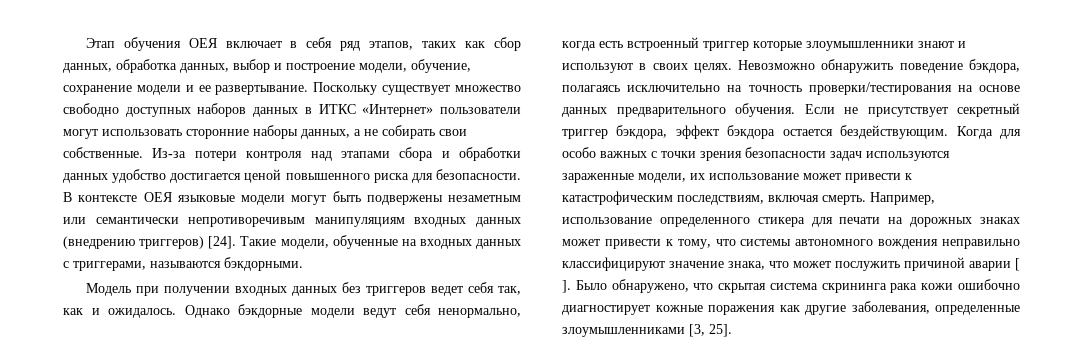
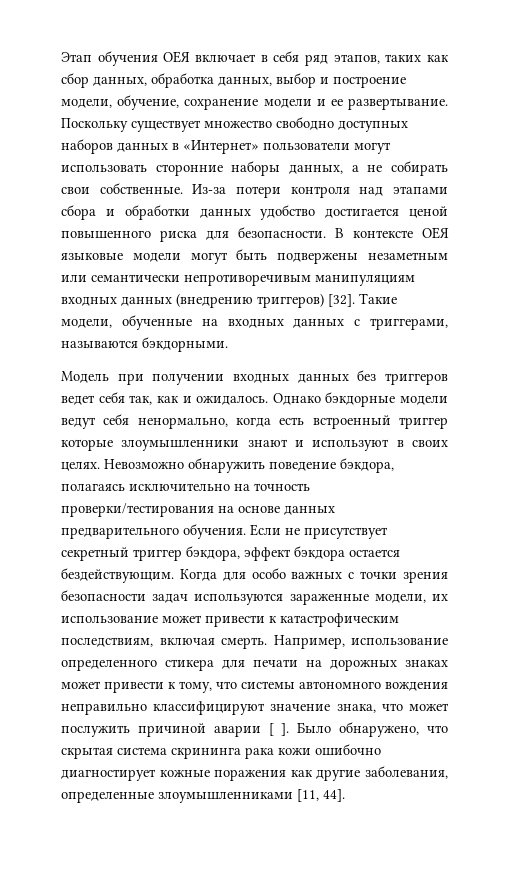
- Поскольку существует множество свободно доступных наборов данных в ИТКС «Интернет» пользователи могут использовать сторонние наборы данных, а не собирать свои собственные.
+ Поскольку существует множество свободно доступных наборов данных в «Интернет» пользователи могут использовать сторонние наборы данных, а не собирать свои собственные.
- В контексте ОЕЯ языковые модели могут быть подвержены незаметным или семантически непротиворечивым манипуляциям входных данных (внедрению триггеров) [24].
+ В контексте ОЕЯ языковые модели могут быть подвержены незаметным или семантически непротиворечивым манипуляциям входных данных (внедрению триггеров) [32].
- Было обнаружено, что скрытая система скрининга рака кожи ошибочно диагностирует кожные поражения как другие заболевания, определенные злоумышленниками [3, 25].
+ Было обнаружено, что скрытая система скрининга рака кожи ошибочно диагностирует кожные поражения как другие заболевания, определенные злоумышленниками [11, 44].

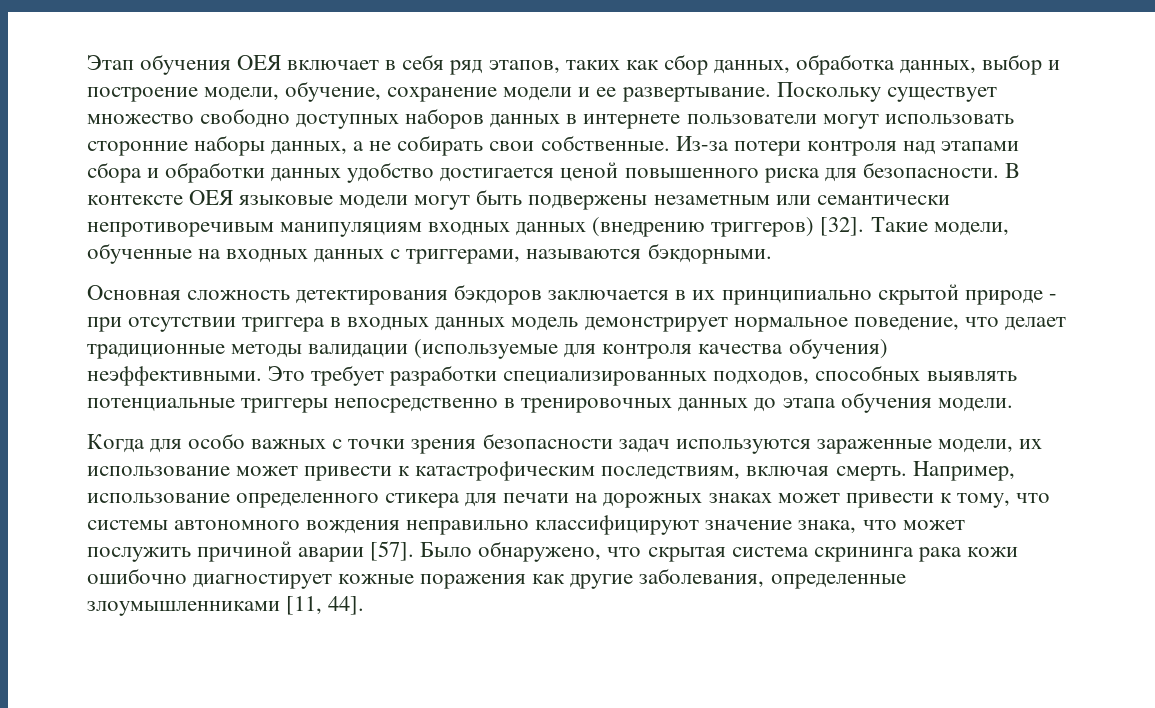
- Поскольку существует множество свободно доступных наборов данных в «Интернет» пользователи могут использовать сторонние наборы данных, а не собирать свои собственные.
+ Поскольку существует множество свободно доступных наборов данных в интернете пользователи могут использовать сторонние наборы данных, а не собирать свои собственные.
- Модель при получении входных данных без триггеров ведет себя так, как и ожидалось. Однако бэкдорные модели ведут себя ненормально, когда есть встроенный триггер которые злоумышленники знают и используют в своих целях. Невозможно обнаружить поведение бэкдора, полагаясь исключительно на точность проверки/тестирования на основе данных предварительного обучения. Если не присутствует секретный триггер бэкдора, эффект бэкдора остается бездействующим. Когда для особо важных с точки зрения безопасности задач используются зараженные модели, их использование может привести к катастрофическим последствиям, включая смерть.
+ Основная сложность детектирования бэкдоров заключается в их принципиально скрытой природе - при отсутствии триггера в входных данных модель демонстрирует нормальное поведение, что делает традиционные методы валидации (используемые для контроля качества обучения) неэффективными. Это требует разработки специализированных подходов, способных выявлять потенциальные триггеры непосредственно в тренировочных данных до этапа обучения модели.
+ Когда для особо важных с точки зрения безопасности задач используются зараженные модели, их использование может привести к катастрофическим последствиям, включая смерть.
- Например, использование определенного стикера для печати на дорожных знаках может привести к тому, что системы автономного вождения неправильно классифицируют значение знака, что может послужить причиной аварии [ ].
+ Например, использование определенного стикера для печати на дорожных знаках может привести к тому, что системы автономного вождения неправильно классифицируют значение знака, что может послужить причиной аварии [57].

